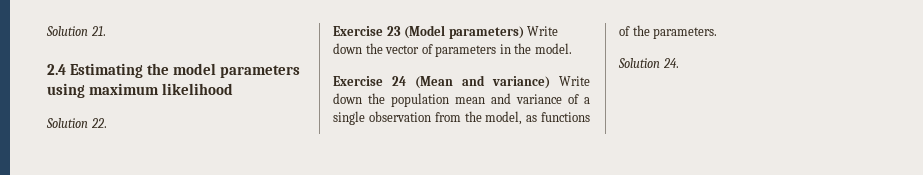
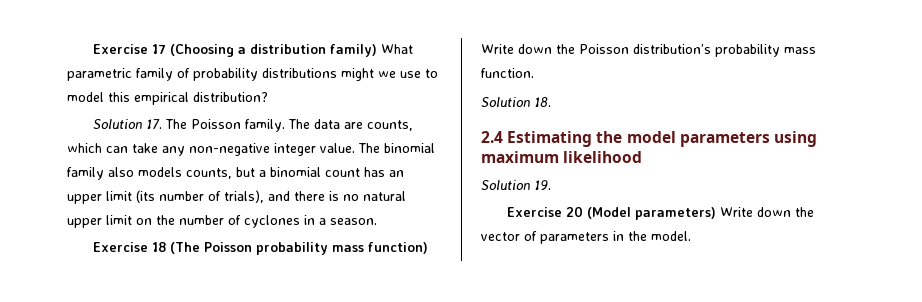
- Solution 21.
+ Exercise 17 (Choosing a distribution family) What parametric family of probability distributions might we use to model this empirical distribution?
+ Solution 17. The Poisson family. The data are counts, which can take any non-negative integer value. The binomial family also models counts, but a binomial count has an upper limit (its number of trials), and there is no natural upper limit on the number of cyclones in a season.
+ Exercise 18 (The Poisson probability mass function) Write down the Poisson distribution’s probability mass function.
+ Solution 18.
- Solution 22.
- Exercise 23 (Model parameters) Write down the vector of parameters in the model.
+ Solution 19.
+ Exercise 20 (Model parameters) Write down the vector of parameters in the model.
- Exercise 24 (Mean and variance) Write down the population mean and variance of a single observation from the model, as functions of the parameters.
- Solution 24.

